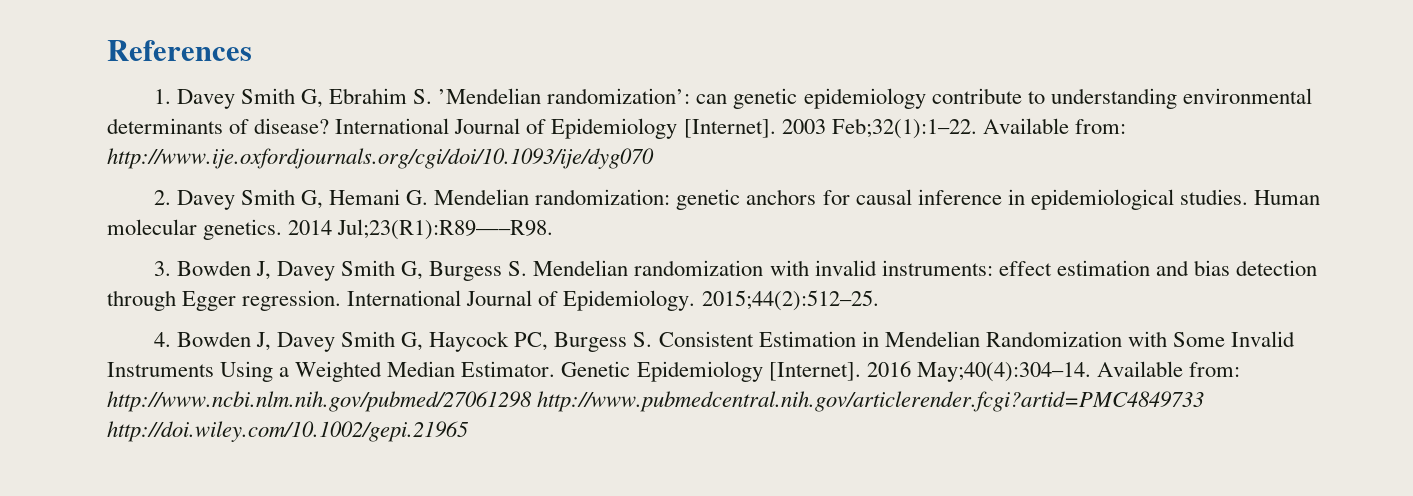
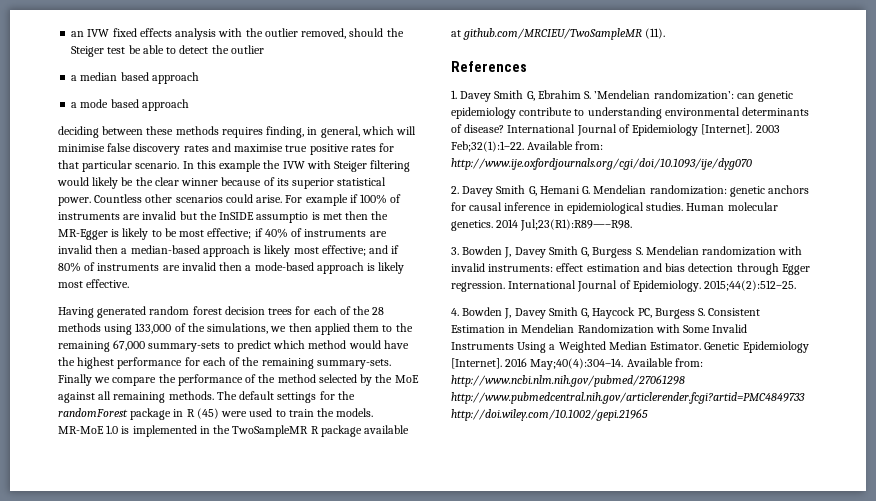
+ an IVW fixed effects analysis with the outlier removed, should the Steiger test be able to detect the outlier
+ a median based approach
+ a mode based approach
+ deciding between these methods requires finding, in general, which will minimise false discovery rates and maximise true positive rates for that particular scenario. In this example the IVW with Steiger filtering would likely be the clear winner because of its superior statistical power. Countless other scenarios could arise. For example if 100% of instruments are invalid but the InSIDE assumptio is met then the MR-Egger is likely to be most effective; if 40% of instruments are invalid then a median-based approach is likely most effective; and if 80% of instruments are invalid then a mode-based approach is likely most effective.
+ Having generated random forest decision trees for each of the 28 methods using 133,000 of the simulations, we then applied them to the remaining 67,000 summary-sets to predict which method would have the highest performance for each of the remaining summary-sets. Finally we compare the performance of the method selected by the MoE against all remaining methods. The default settings for the randomForest package in R (45) were used to train the models. MR-MoE 1.0 is implemented in the TwoSampleMR R package available at github.com/MRCIEU/TwoSampleMR (11).

